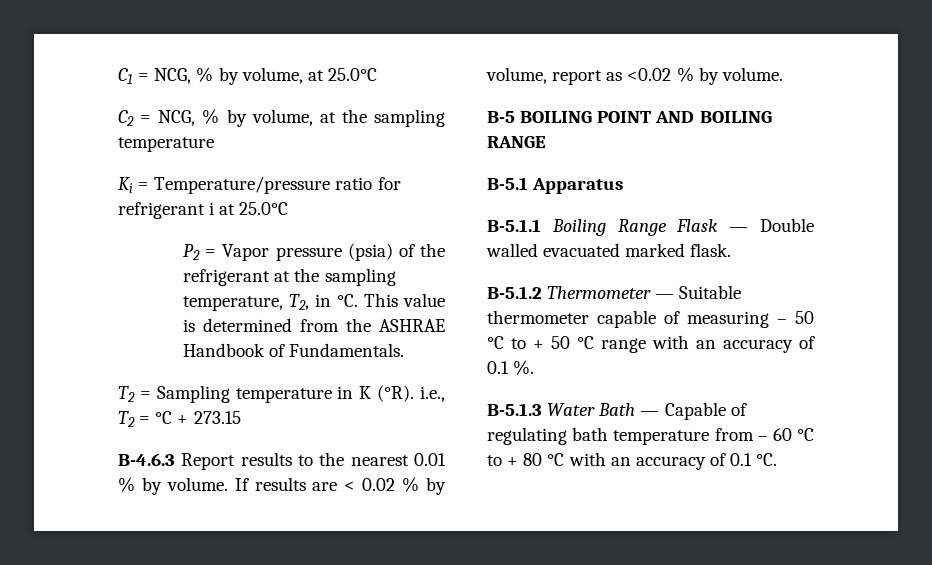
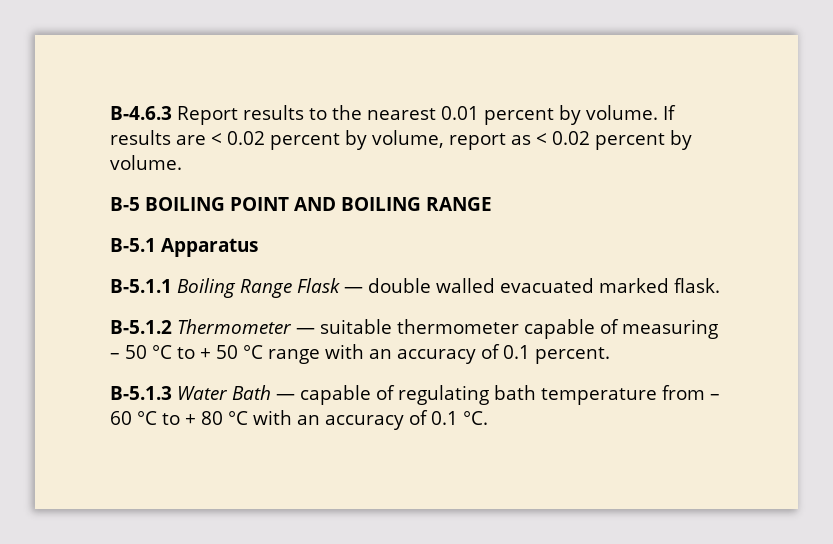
- C1 = NCG, % by volume, at 25.0°C
- C2 = NCG, % by volume, at the sampling temperature
- Ki = Temperature/pressure ratio for refrigerant i at 25.0°C
- P2 = Vapor pressure (psia) of the refrigerant at the sampling temperature, T2, in °C. This value is determined from the ASHRAE Handbook of Fundamentals.
- T2 = Sampling temperature in K (°R). i.e., T2 = °C + 273.15
- B-4.6.3 Report results to the nearest 0.01 % by volume.
+ B-4.6.3 Report results to the nearest 0.01 percent by volume.
- If results are < 0.02 % by volume, report as <0.02 % by volume.
+ If results are < 0.02 percent by volume, report as < 0.02 percent by volume.
- B-5.1.1 Boiling Range Flask — Double walled evacuated marked flask.
+ B-5.1.1 Boiling Range Flask — double walled evacuated marked flask.
- B-5.1.2 Thermometer — Suitable thermometer capable of measuring – 50 °C to + 50 °C range with an accuracy of 0.1 %.
+ B-5.1.2 Thermometer — suitable thermometer capable of measuring – 50 °C to + 50 °C range with an accuracy of 0.1 percent.
- B-5.1.3 Water Bath — Capable of regulating bath temperature from – 60 °C to + 80 °C with an accuracy of 0.1 °C.
+ B-5.1.3 Water Bath — capable of regulating bath temperature from – 60 °C to + 80 °C with an accuracy of 0.1 °C.

